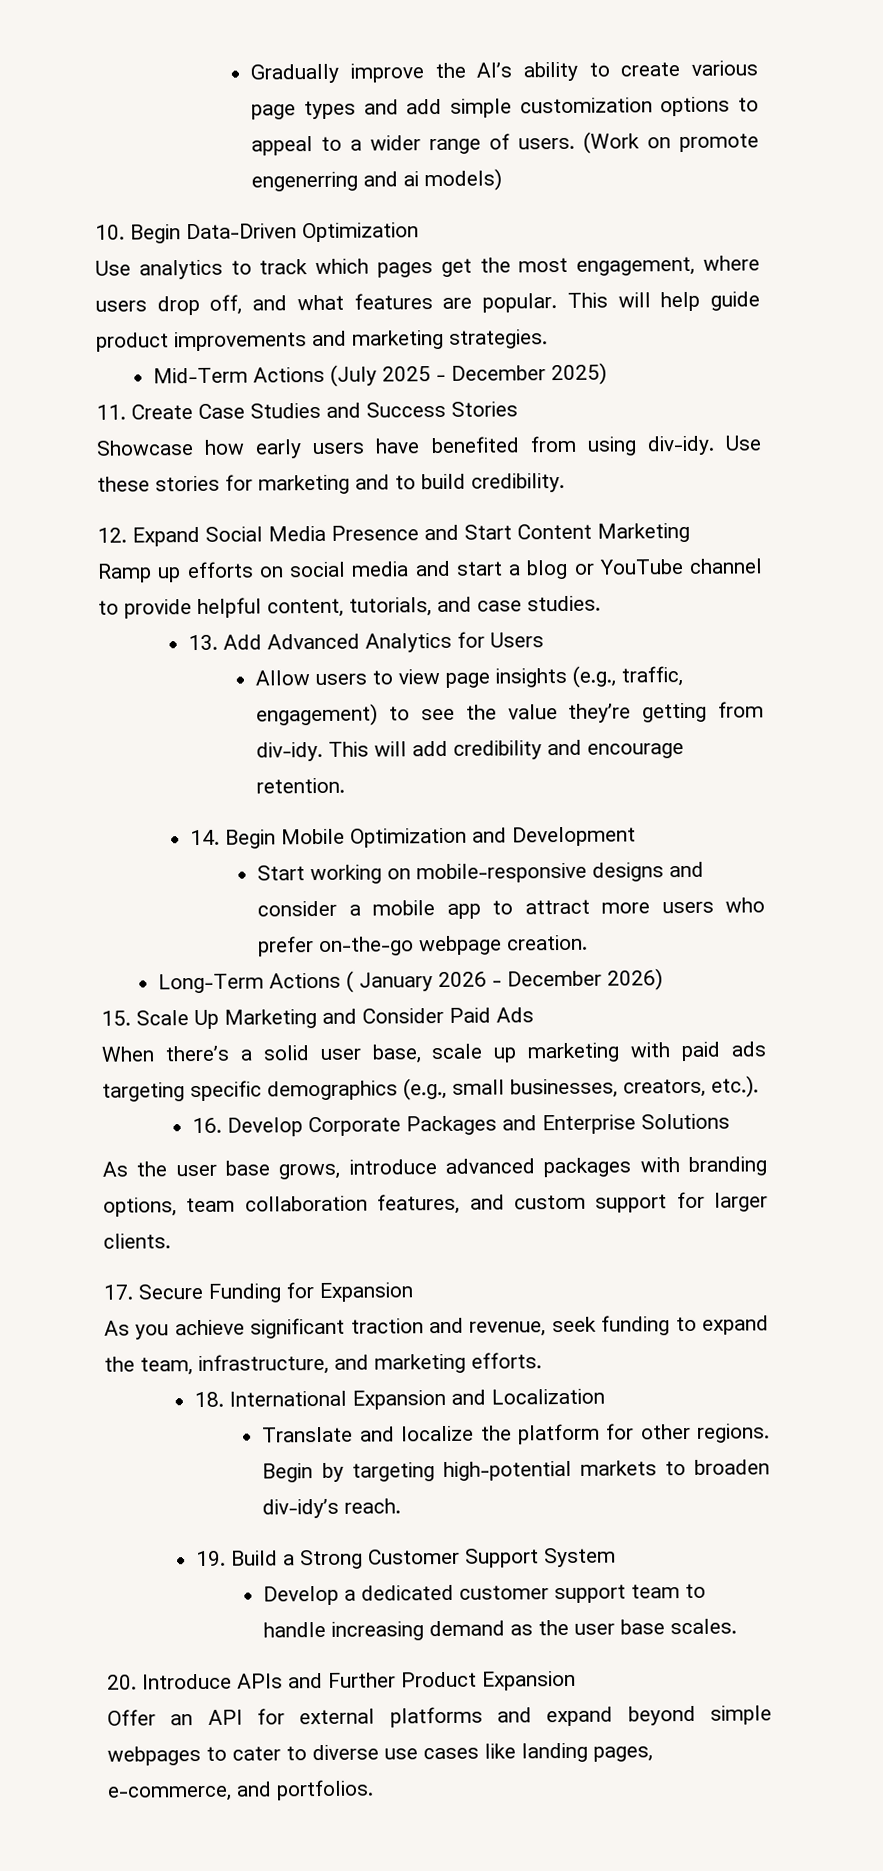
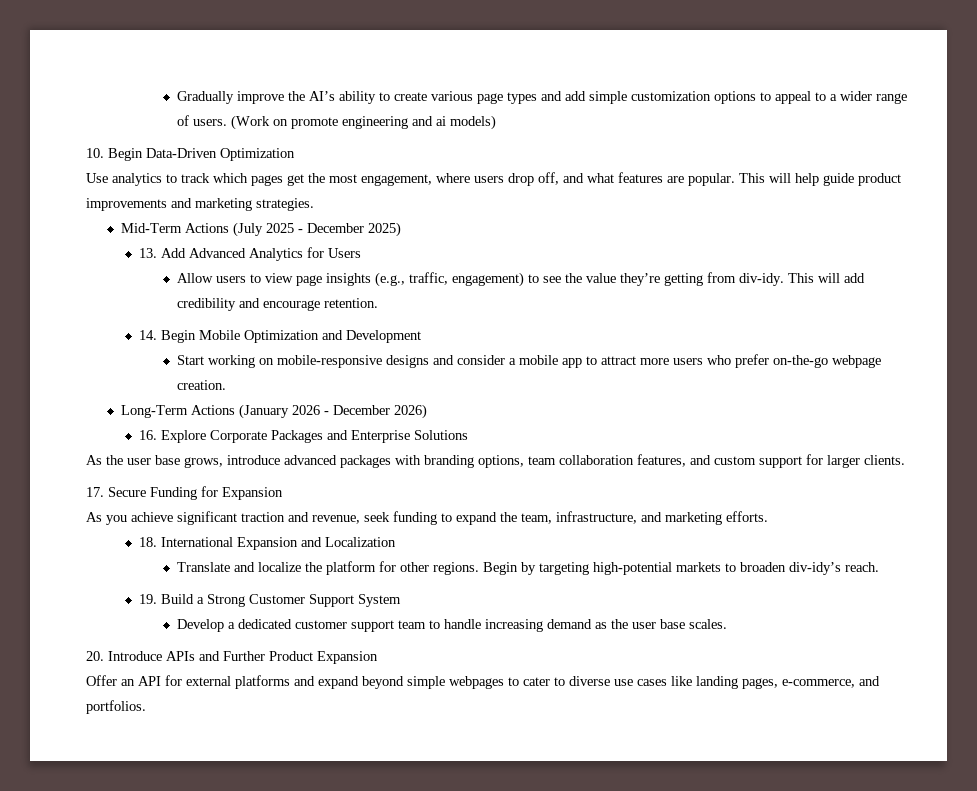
- (Work on promote engenerring and ai models)
+ (Work on promote engineering and ai models)
- 11. Create Case Studies and Success Stories
- Showcase how early users have benefited from using div-idy. Use these stories for marketing and to build credibility.
- 12. Expand Social Media Presence and Start Content Marketing
- Ramp up efforts on social media and start a blog or YouTube channel to provide helpful content, tutorials, and case studies.
- Long-Term Actions ( January 2026 - December 2026)
+ Long-Term Actions (January 2026 - December 2026)
- 15. Scale Up Marketing and Consider Paid Ads
- When there’s a solid user base, scale up marketing with paid ads targeting specific demographics (e.g., small businesses, creators, etc.).
- 16. Develop Corporate Packages and Enterprise Solutions
+ 16. Explore Corporate Packages and Enterprise Solutions

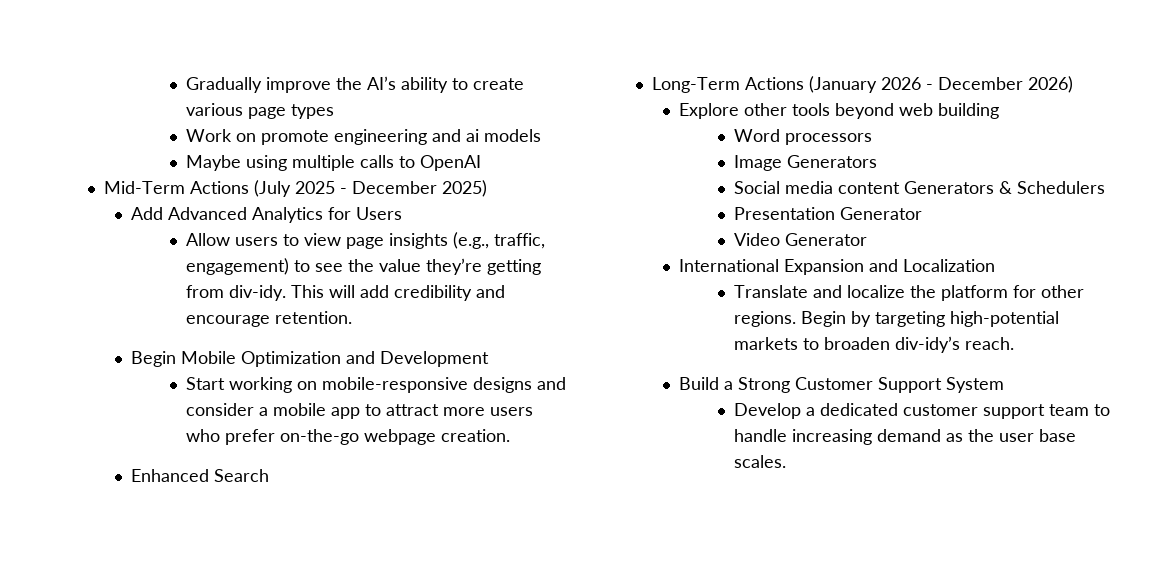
- Gradually improve the AI’s ability to create various page types and add simple customization options to appeal to a wider range of users. (Work on promote engineering and ai models)
- 10. Begin Data-Driven Optimization
- Use analytics to track which pages get the most engagement, where users drop off, and what features are popular. This will help guide product improvements and marketing strategies.
+ Gradually improve the AI’s ability to create various page types
+ Work on promote engineering and ai models
+ Maybe using multiple calls to OpenAI
- 13. Add Advanced Analytics for Users
+ Add Advanced Analytics for Users
- 14. Begin Mobile Optimization and Development
+ Begin Mobile Optimization and Development
+ Enhanced Search
- 16. Explore Corporate Packages and Enterprise Solutions
- As the user base grows, introduce advanced packages with branding options, team collaboration features, and custom support for larger clients.
- 17. Secure Funding for Expansion
- As you achieve significant traction and revenue, seek funding to expand the team, infrastructure, and marketing efforts.
- 18. International Expansion and Localization
+ Explore other tools beyond web building
+ Word processors
+ Image Generators
+ Social media content Generators & Schedulers
+ Presentation Generator
+ Video Generator
+ International Expansion and Localization
- 19. Build a Strong Customer Support System
+ Build a Strong Customer Support System
- 20. Introduce APIs and Further Product Expansion
- Offer an API for external platforms and expand beyond simple webpages to cater to diverse use cases like landing pages, e-commerce, and portfolios.

